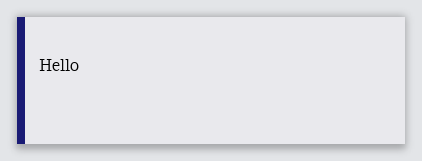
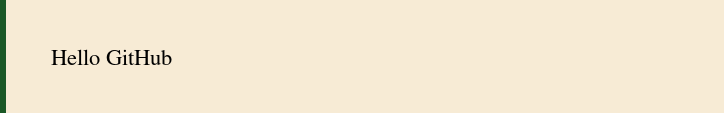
- Hello
+ Hello GitHub

